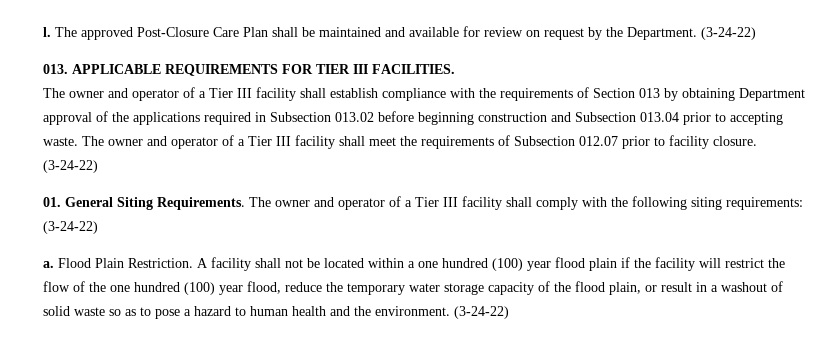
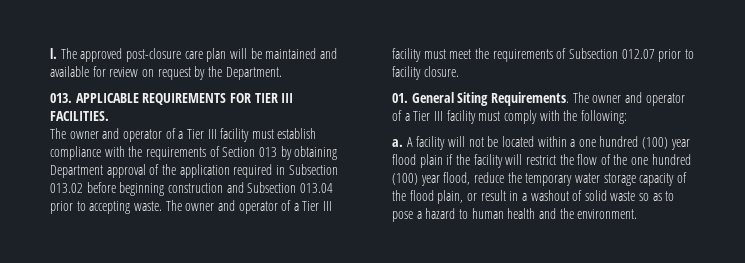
- The approved Post-Closure Care Plan shall be maintained and available for review on request by the Department. (3-24-22)
+ The approved post-closure care plan will be maintained and available for review on request by the Department.
- The owner and operator of a Tier III facility shall establish compliance with the requirements of Section 013 by obtaining Department approval of the applications required in Subsection 013.02 before beginning construction and Subsection 013.04 prior to accepting waste.
+ The owner and operator of a Tier III facility must establish compliance with the requirements of Section 013 by obtaining Department approval of the application required in Subsection 013.02 before beginning construction and Subsection 013.04 prior to accepting waste.
- The owner and operator of a Tier III facility shall meet the requirements of Subsection 012.07 prior to facility closure. (3-24-22)
+ The owner and operator of a Tier III facility must meet the requirements of Subsection 012.07 prior to facility closure.
- The owner and operator of a Tier III facility shall comply with the following siting requirements: (3-24-22)
- a. Flood Plain Restriction.
+ The owner and operator of a Tier III facility must comply with the following:
+ a.
- A facility shall not be located within a one hundred (100) year flood plain if the facility will restrict the flow of the one hundred (100) year flood, reduce the temporary water storage capacity of the flood plain, or result in a washout of solid waste so as to pose a hazard to human health and the environment. (3-24-22)
+ A facility will not be located within a one hundred (100) year flood plain if the facility will restrict the flow of the one hundred (100) year flood, reduce the temporary water storage capacity of the flood plain, or result in a washout of solid waste so as to pose a hazard to human health and the environment.

